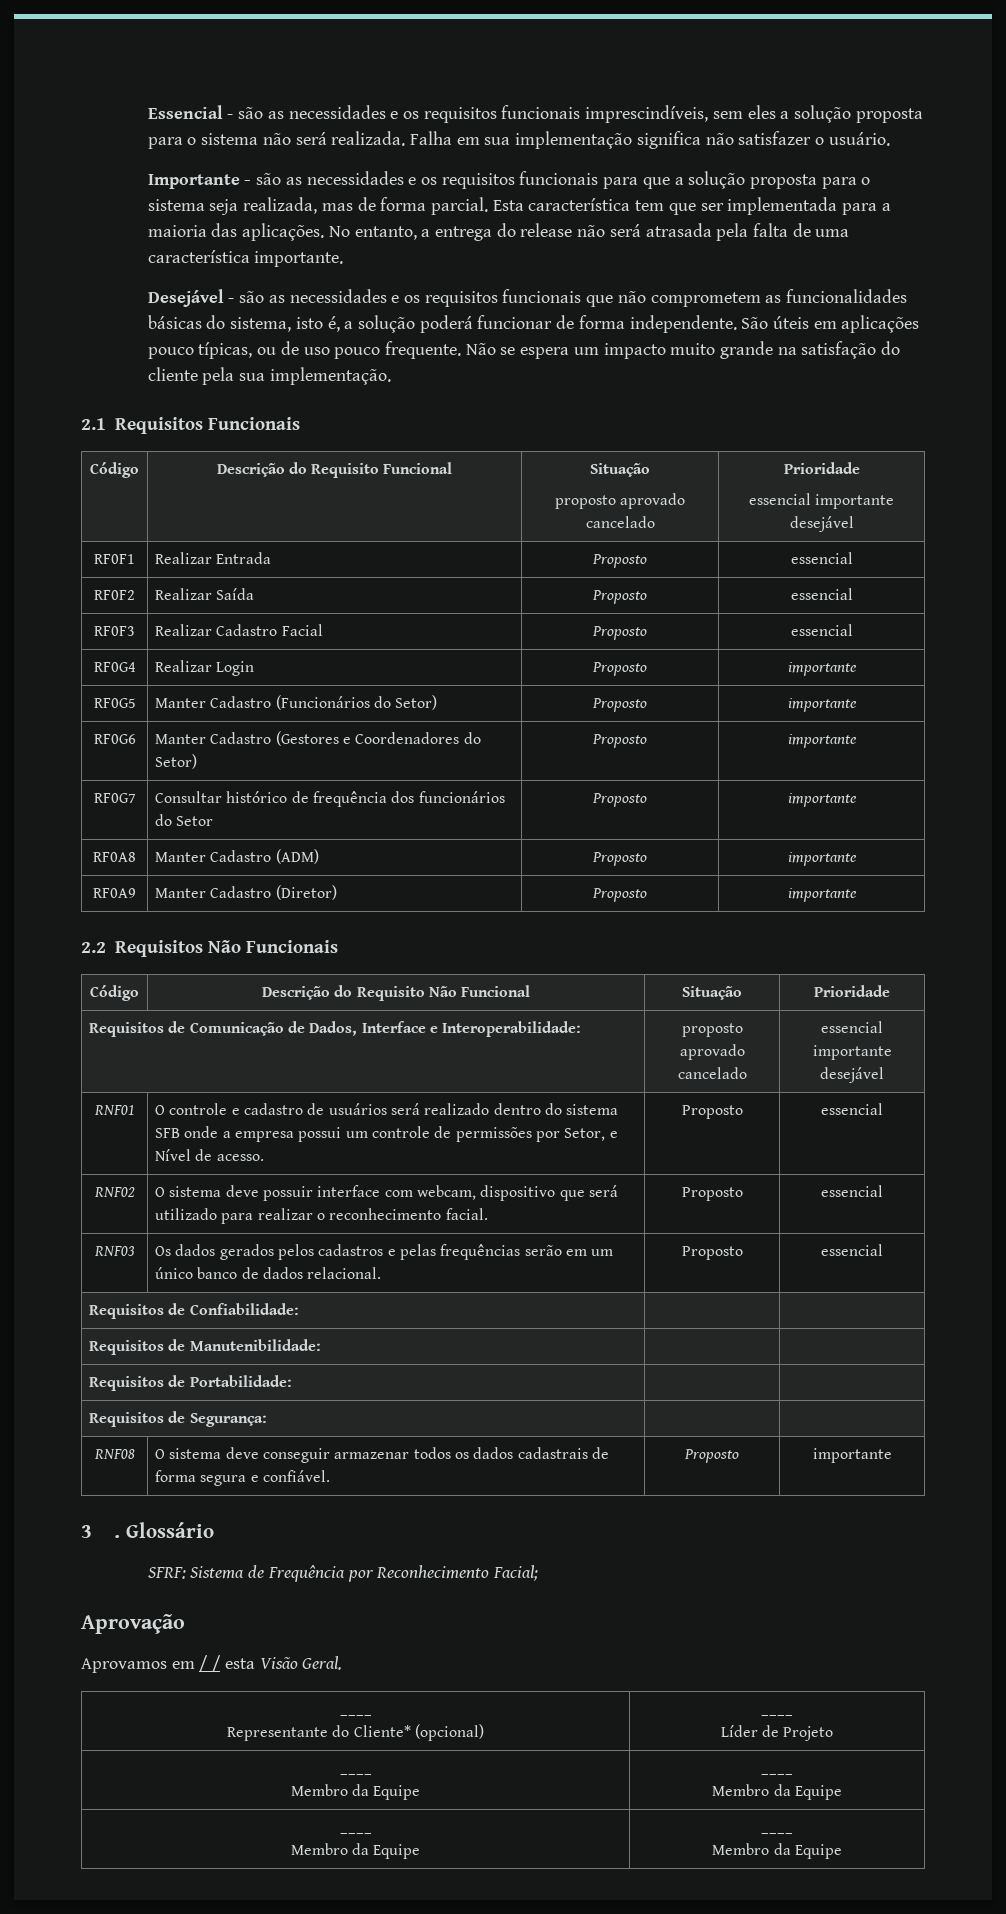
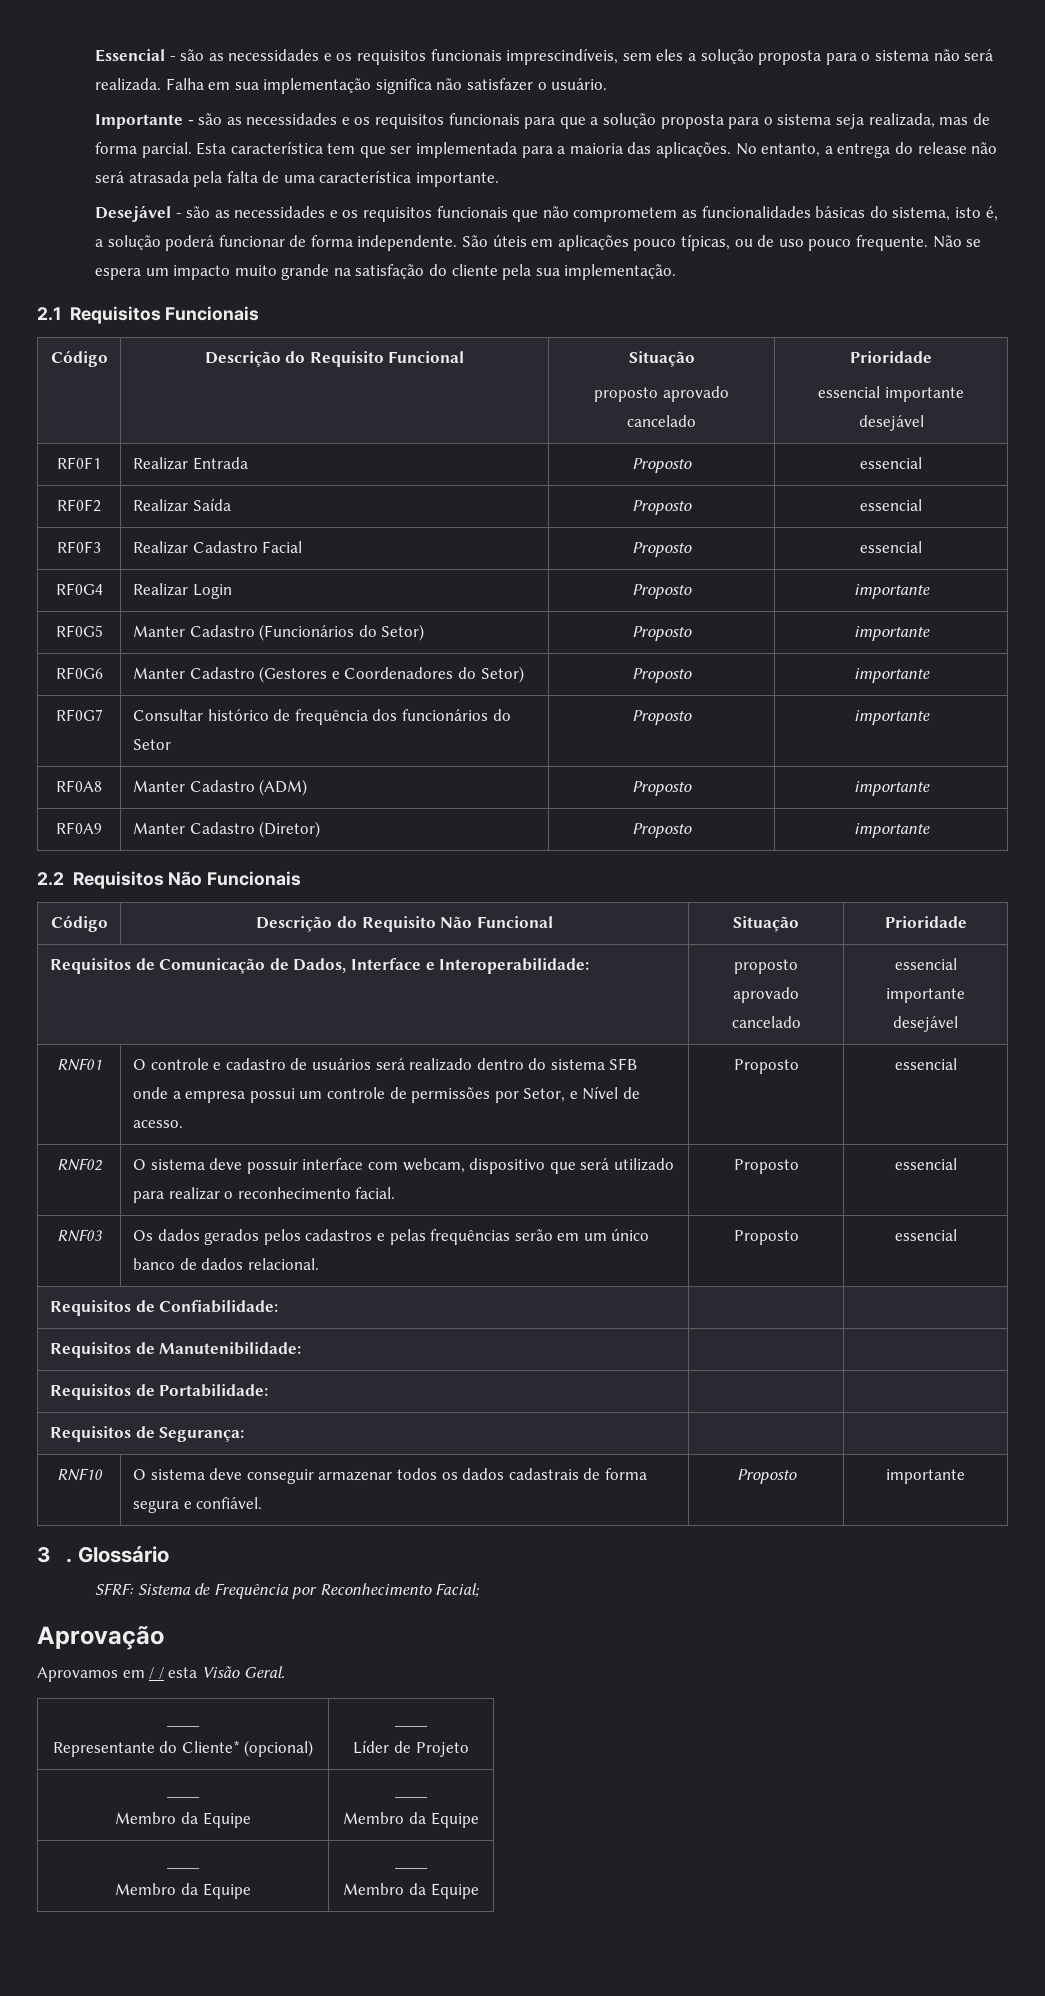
- RNF08 | O sistema deve conseguir armazenar todos os dados cadastrais de forma segura e confiável. | Proposto | importante
+ RNF10 | O sistema deve conseguir armazenar todos os dados cadastrais de forma segura e confiável. | Proposto | importante

